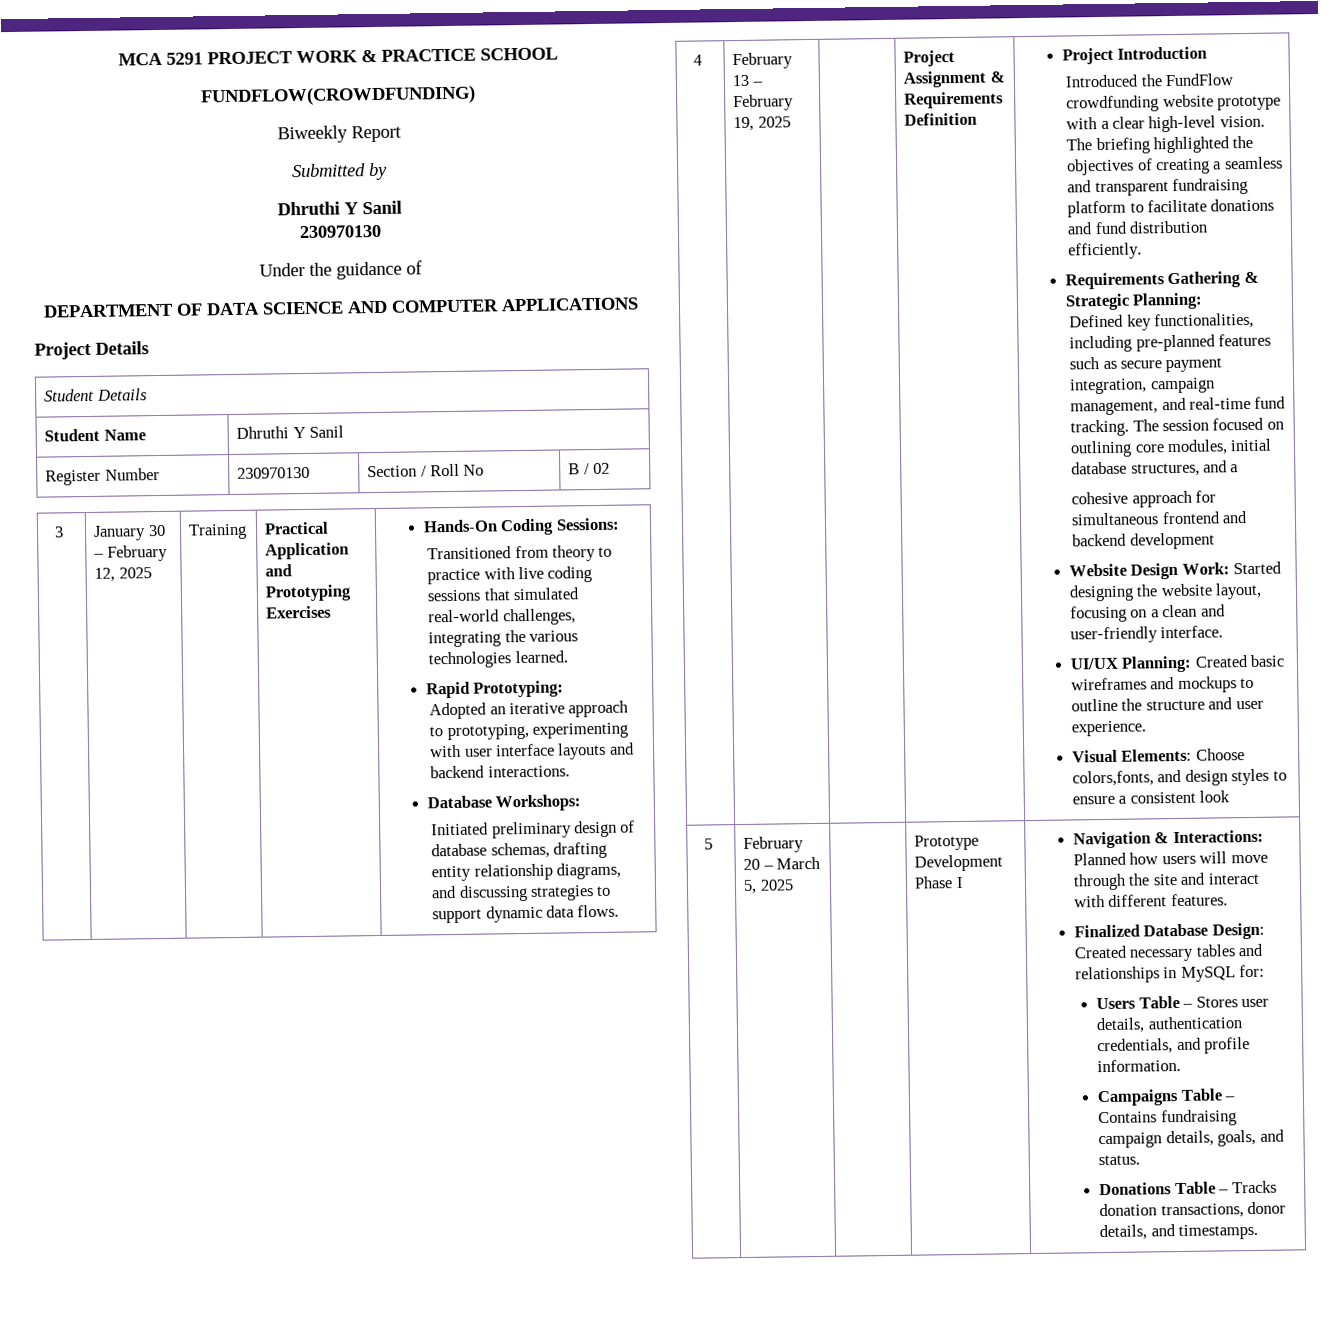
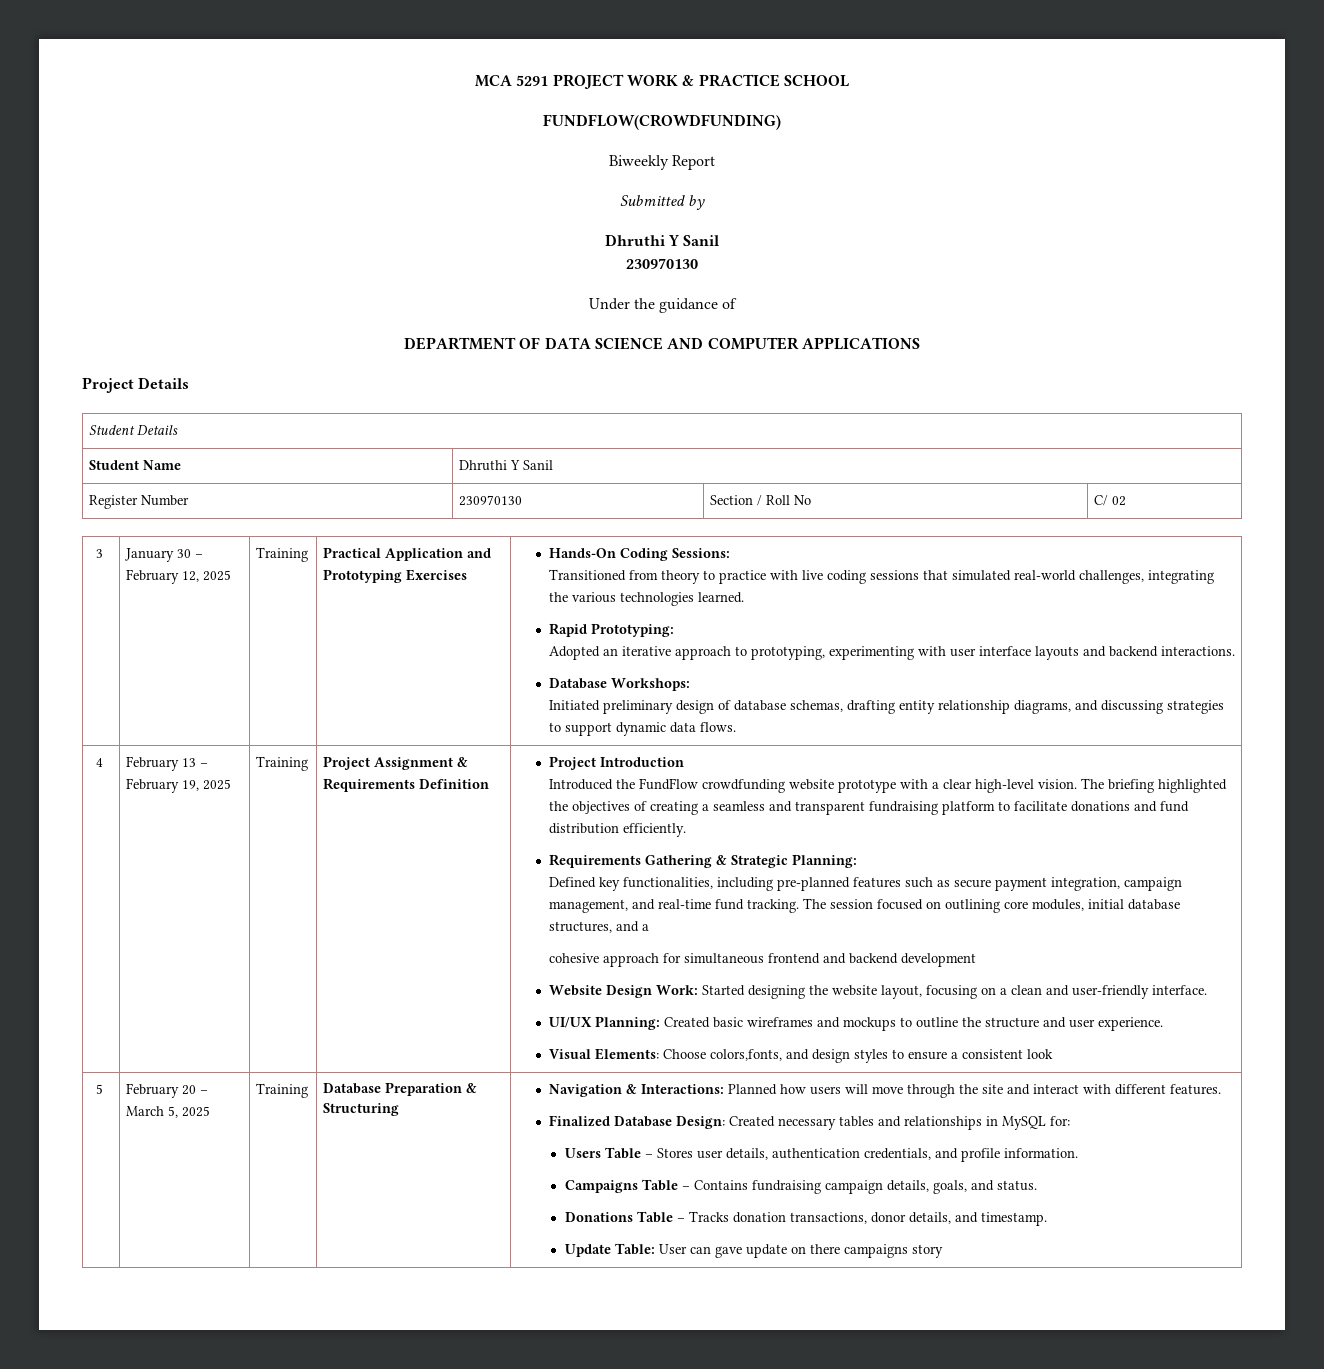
- Register Number | 230970130 | Section / Roll No | B / 02
+ Register Number | 230970130 | Section / Roll No | C/ 02
- February 13 – February 19, 2025
+ February 13 – February 19, 2025 | Training
- Prototype Development Phase I
+ Training | Database Preparation & Structuring
- Donations Table – Tracks donation transactions, donor details, and timestamps.
+ Donations Table – Tracks donation transactions, donor details, and timestamp.
+ Update Table: User can gave update on there campaigns story

